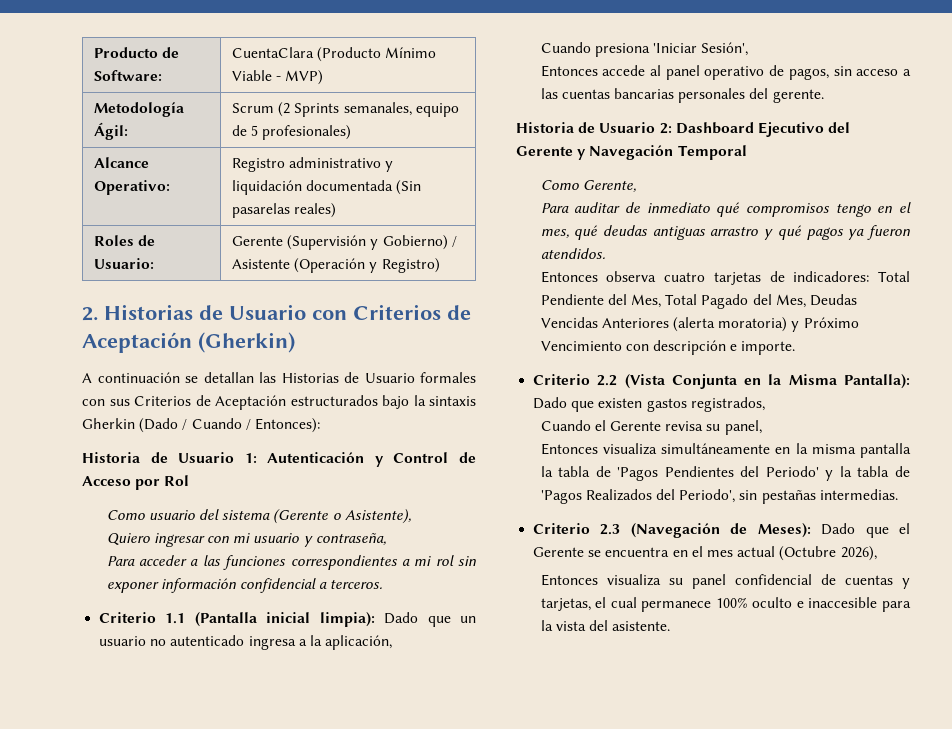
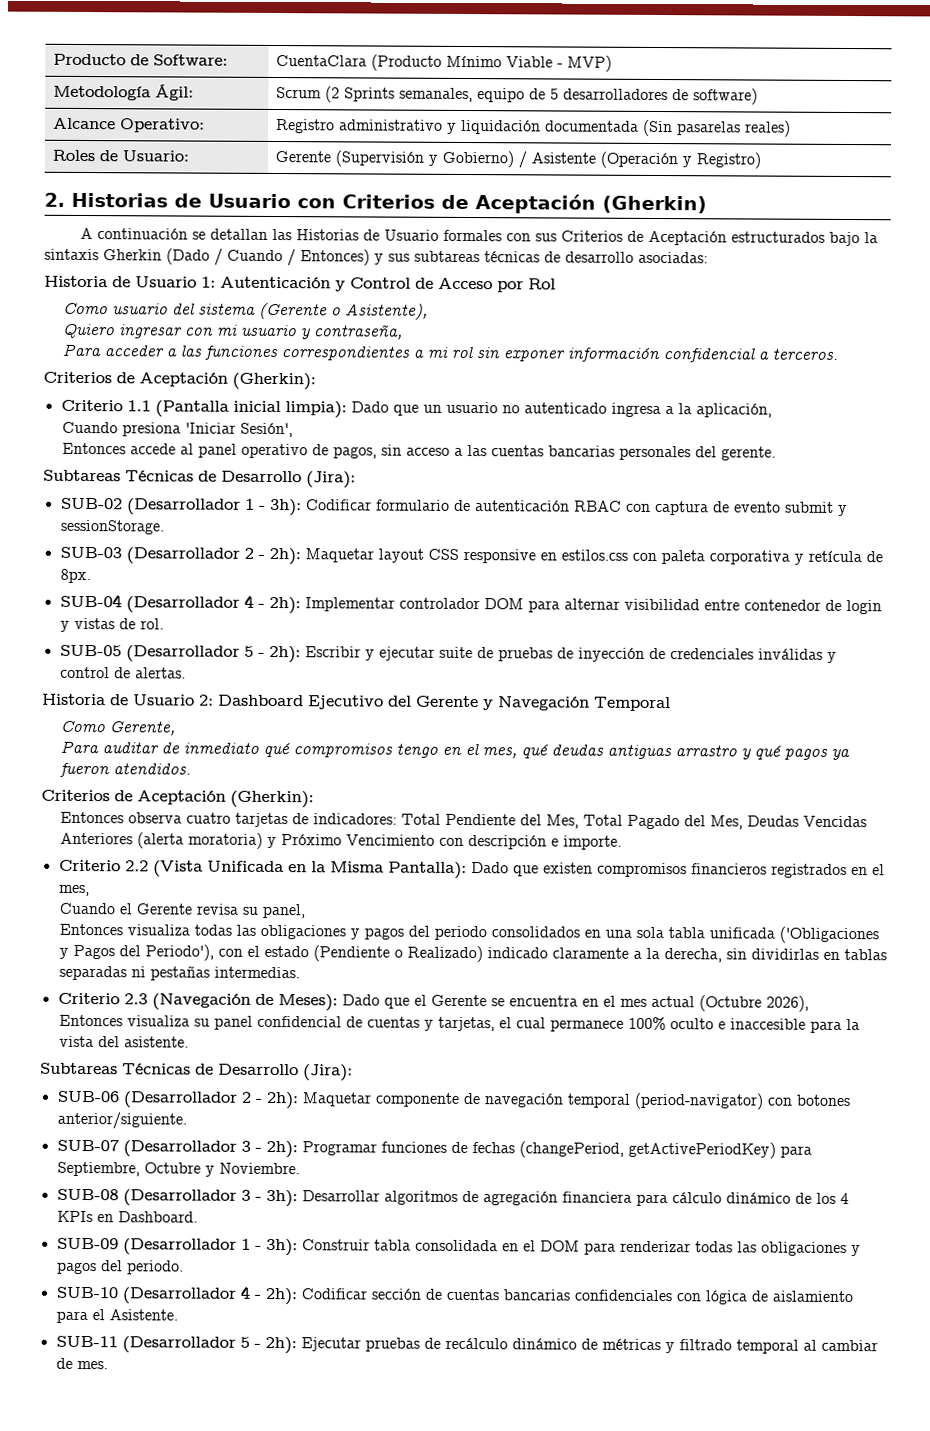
- Metodología Ágil: | Scrum (2 Sprints semanales, equipo de 5 profesionales)
+ Metodología Ágil: | Scrum (2 Sprints semanales, equipo de 5 desarrolladores de software)
- A continuación se detallan las Historias de Usuario formales con sus Criterios de Aceptación estructurados bajo la sintaxis Gherkin (Dado / Cuando / Entonces):
+ A continuación se detallan las Historias de Usuario formales con sus Criterios de Aceptación estructurados bajo la sintaxis Gherkin (Dado / Cuando / Entonces) y sus subtareas técnicas de desarrollo asociadas:
  Para acceder a las funciones correspondientes a mi rol sin exponer información confidencial a terceros.
+ Criterios de Aceptación (Gherkin):
  Entonces accede al panel operativo de pagos, sin acceso a las cuentas bancarias personales del gerente.
+ Subtareas Técnicas de Desarrollo (Jira):
+ SUB-02 (Desarrollador 1 - 3h): Codificar formulario de autenticación RBAC con captura de evento submit y sessionStorage.
+ SUB-03 (Desarrollador 2 - 2h): Maquetar layout CSS responsive en estilos.css con paleta corporativa y retícula de 8px.
+ SUB-04 (Desarrollador 4 - 2h): Implementar controlador DOM para alternar visibilidad entre contenedor de login y vistas de rol.
+ SUB-05 (Desarrollador 5 - 2h): Escribir y ejecutar suite de pruebas de inyección de credenciales inválidas y control de alertas.
  Para auditar de inmediato qué compromisos tengo en el mes, qué deudas antiguas arrastro y qué pagos ya fueron atendidos.
+ Criterios de Aceptación (Gherkin):
- Criterio 2.2 (Vista Conjunta en la Misma Pantalla): Dado que existen gastos registrados,
+ Criterio 2.2 (Vista Unificada en la Misma Pantalla): Dado que existen compromisos financieros registrados en el mes,
- Entonces visualiza simultáneamente en la misma pantalla la tabla de 'Pagos Pendientes del Periodo' y la tabla de 'Pagos Realizados del Periodo', sin pestañas intermedias.
+ Entonces visualiza todas las obligaciones y pagos del periodo consolidados en una sola tabla unificada ('Obligaciones y Pagos del Periodo'), con el estado (Pendiente o Realizado) indicado claramente a la derecha, sin dividirlas en tablas separadas ni pestañas intermedias.
  Entonces visualiza su panel confidencial de cuentas y tarjetas, el cual permanece 100% oculto e inaccesible para la vista del asistente.
+ Subtareas Técnicas de Desarrollo (Jira):
+ SUB-06 (Desarrollador 2 - 2h): Maquetar componente de navegación temporal (period-navigator) con botones anterior/siguiente.
+ SUB-07 (Desarrollador 3 - 2h): Programar funciones de fechas (changePeriod, getActivePeriodKey) para Septiembre, Octubre y Noviembre.
+ SUB-08 (Desarrollador 3 - 3h): Desarrollar algoritmos de agregación financiera para cálculo dinámico de los 4 KPIs en Dashboard.
+ SUB-09 (Desarrollador 1 - 3h): Construir tabla consolidada en el DOM para renderizar todas las obligaciones y pagos del periodo.
+ SUB-10 (Desarrollador 4 - 2h): Codificar sección de cuentas bancarias confidenciales con lógica de aislamiento para el Asistente.
+ SUB-11 (Desarrollador 5 - 2h): Ejecutar pruebas de recálculo dinámico de métricas y filtrado temporal al cambiar de mes.

